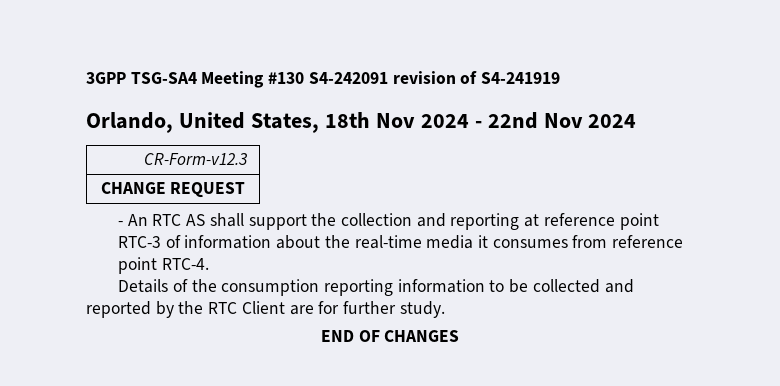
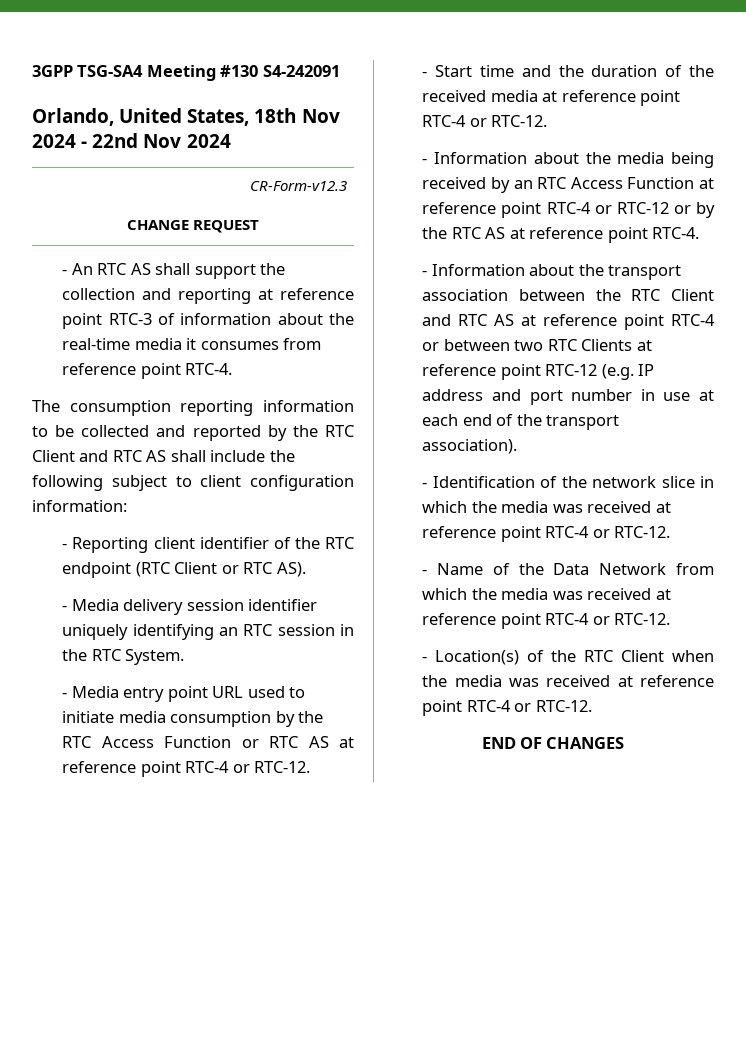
- 3GPP TSG-SA4 Meeting #130 S4-242091 revision of S4-241919
+ 3GPP TSG-SA4 Meeting #130 S4-242091
- Details of the consumption reporting information to be collected and reported by the RTC Client are for further study.
+ The consumption reporting information to be collected and reported by the RTC Client and RTC AS shall include the following subject to client configuration information:
+ - Reporting client identifier of the RTC endpoint (RTC Client or RTC AS).
+ - Media delivery session identifier uniquely identifying an RTC session in the RTC System.
+ - Media entry point URL used to initiate media consumption by the RTC Access Function or RTC AS at reference point RTC-4 or RTC-12.
+ - Start time and the duration of the received media at reference point RTC-4 or RTC-12.
+ - Information about the media being received by an RTC Access Function at reference point RTC-4 or RTC-12 or by the RTC AS at reference point RTC-4.
+ - Information about the transport association between the RTC Client and RTC AS at reference point RTC-4 or between two RTC Clients at reference point RTC-12 (e.g. IP address and port number in use at each end of the transport association).
+ - Identification of the network slice in which the media was received at reference point RTC-4 or RTC-12.
+ - Name of the Data Network from which the media was received at reference point RTC-4 or RTC-12.
+ - Location(s) of the RTC Client when the media was received at reference point RTC-4 or RTC-12.

